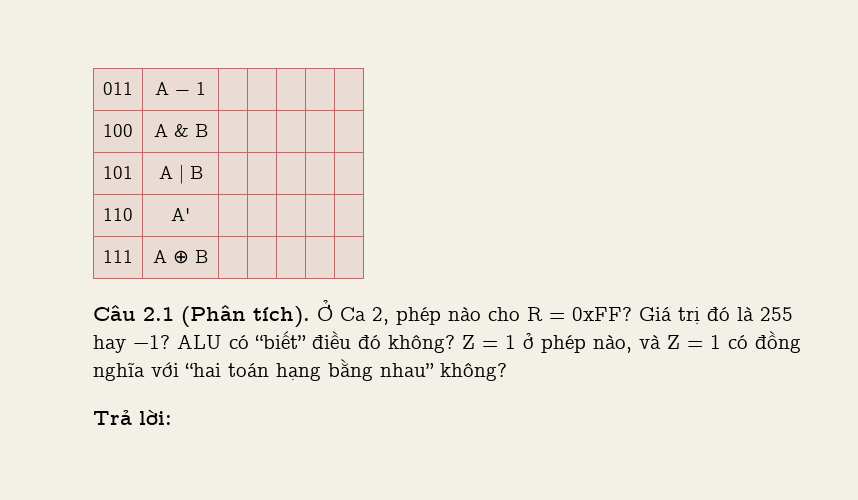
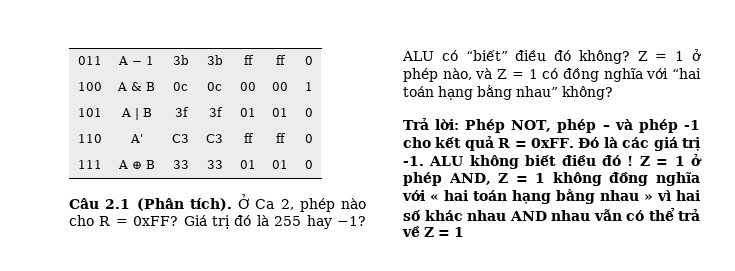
- 011 | A − 1 | | | | |
+ 011 | A − 1 | 3b | 3b | ff | ff | 0
- 100 | A & B | | | | |
+ 100 | A & B | 0c | 0c | 00 | 00 | 1
- 101 | A | B | | | | |
- 110 | A' | | | | |
+ 101 | A | B | 3f | 3f | 01 | 01 | 0
+ 110 | A' | C3 | C3 | ff | ff | 0
- 111 | A ⊕ B | | | | |
+ 111 | A ⊕ B | 33 | 33 | 01 | 01 | 0
- Trả lời:
+ Trả lời: Phép NOT, phép – và phép -1 cho kết quả R = 0xFF. Đó là các giá trị -1. ALU không biết điều đó ! Z = 1 ở phép AND, Z = 1 không đồng nghĩa với « hai toán hạng bằng nhau » vì hai số khác nhau AND nhau vẫn có thể trả về Z = 1

